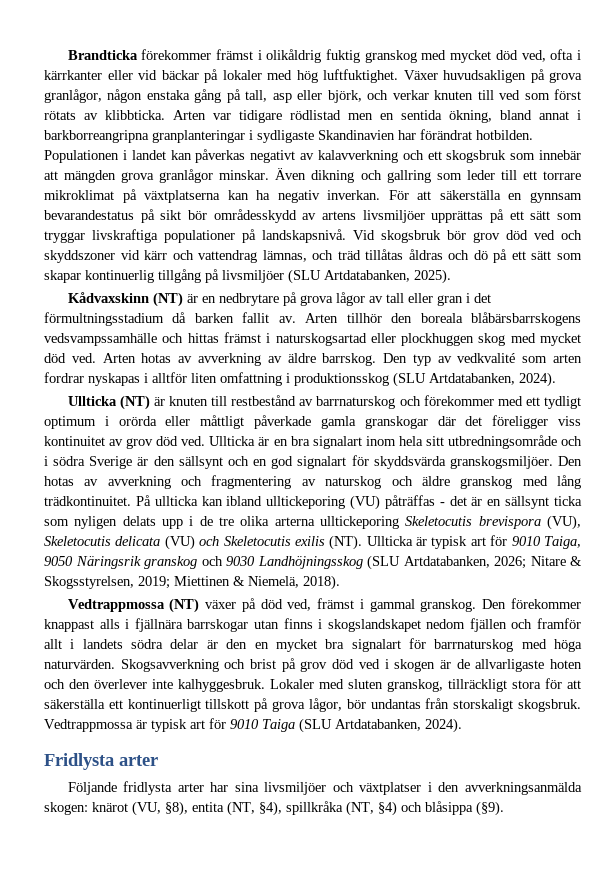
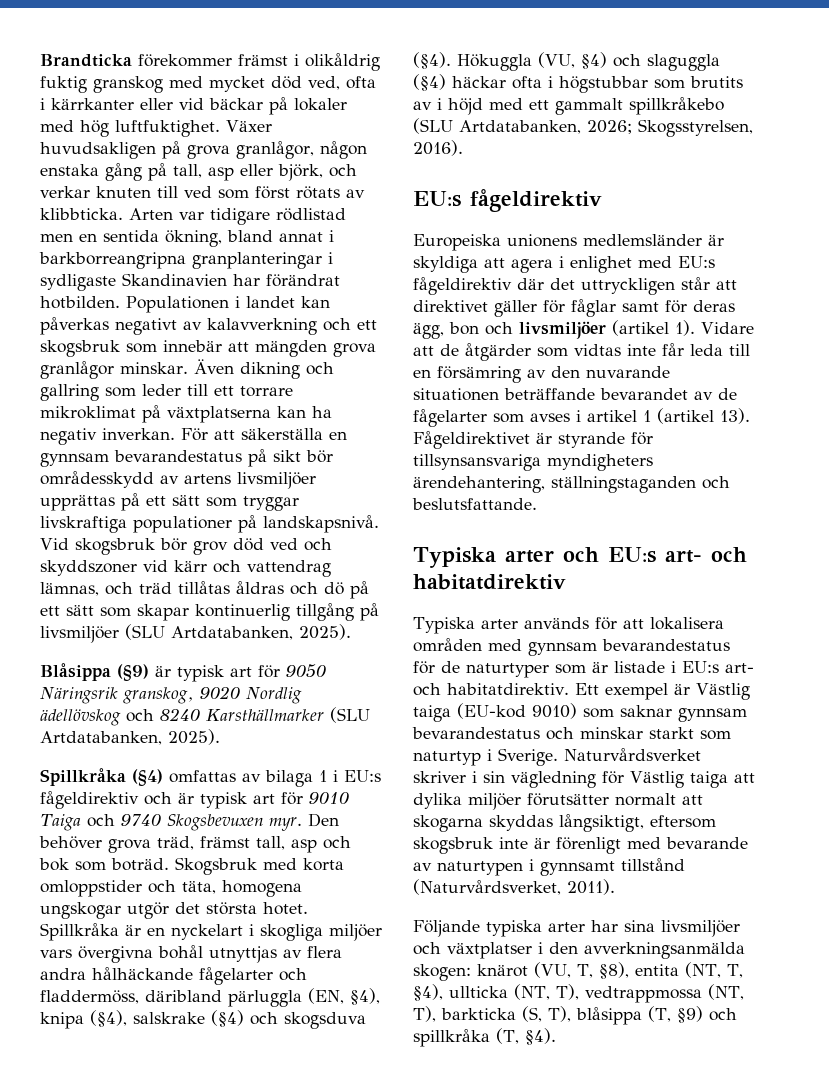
- Kådvaxskinn (NT) är en nedbrytare på grova lågor av tall eller gran i det förmultningsstadium då barken fallit av. Arten tillhör den boreala blåbärsbarrskogens vedsvampssamhälle och hittas främst i naturskogsartad eller plockhuggen skog med mycket död ved. Arten hotas av avverkning av äldre barrskog. Den typ av vedkvalité som arten fordrar nyskapas i alltför liten omfattning i produktionsskog (SLU Artdatabanken, 2024).
- Ullticka (NT) är knuten till restbestånd av barrnaturskog och förekommer med ett tydligt optimum i orörda eller måttligt påverkade gamla granskogar där det föreligger viss kontinuitet av grov död ved. Ullticka är en bra signalart inom hela sitt utbredningsområde och i södra Sverige är den sällsynt och en god signalart för skyddsvärda granskogsmiljöer. Den hotas av avverkning och fragmentering av naturskog och äldre granskog med lång trädkontinuitet. På ullticka kan ibland ulltickeporing (VU) påträffas - det är en sällsynt ticka som nyligen delats upp i de tre olika arterna ulltickeporing Skeletocutis brevispora (VU), Skeletocutis delicata (VU) och Skeletocutis exilis (NT). Ullticka är typisk art för 9010 Taiga, 9050 Näringsrik granskog och 9030 Landhöjningsskog (SLU Artdatabanken, 2026; Nitare & Skogsstyrelsen, 2019; Miettinen & Niemelä, 2018).
- Vedtrappmossa (NT) växer på död ved, främst i gammal granskog. Den förekommer knappast alls i fjällnära barrskogar utan finns i skogslandskapet nedom fjällen och framför allt i landets södra delar är den en mycket bra signalart för barrnaturskog med höga naturvärden. Skogsavverkning och brist på grov död ved i skogen är de allvarligaste hoten och den överlever inte kalhyggesbruk. Lokaler med sluten granskog, tillräckligt stora för att säkerställa ett kontinuerligt tillskott på grova lågor, bör undantas från storskaligt skogsbruk. Vedtrappmossa är typisk art för 9010 Taiga (SLU Artdatabanken, 2024).
- Fridlysta arter
+ Blåsippa (§9) är typisk art för 9050 Näringsrik granskog, 9020 Nordlig ädellövskog och 8240 Karsthällmarker (SLU Artdatabanken, 2025).
+ Spillkråka (§4) omfattas av bilaga 1 i EU:s fågeldirektiv och är typisk art för 9010 Taiga och 9740 Skogsbevuxen myr. Den behöver grova träd, främst tall, asp och bok som boträd. Skogsbruk med korta omloppstider och täta, homogena ungskogar utgör det största hotet. Spillkråka är en nyckelart i skogliga miljöer vars övergivna bohål utnyttjas av flera andra hålhäckande fågelarter och fladdermöss, däribland pärluggla (EN, §4), knipa (§4), salskrake (§4) och skogsduva (§4). Hökuggla (VU, §4) och slaguggla (§4) häckar ofta i högstubbar som brutits av i höjd med ett gammalt spillkråkebo (SLU Artdatabanken, 2026; Skogsstyrelsen, 2016).
+ EU:s fågeldirektiv
+ Europeiska unionens medlemsländer är skyldiga att agera i enlighet med EU:s fågeldirektiv där det uttryckligen står att direktivet gäller för fåglar samt för deras ägg, bon och livsmiljöer (artikel 1). Vidare att de åtgärder som vidtas inte får leda till en försämring av den nuvarande situationen beträffande bevarandet av de fågelarter som avses i artikel 1 (artikel 13). Fågeldirektivet är styrande för tillsynsansvariga myndigheters ärendehantering, ställningstaganden och beslutsfattande.
+ Typiska arter och EU:s art- och habitatdirektiv
+ Typiska arter används för att lokalisera områden med gynnsam bevarandestatus för de naturtyper som är listade i EU:s art- och habitatdirektiv. Ett exempel är Västlig taiga (EU-kod 9010) som saknar gynnsam bevarandestatus och minskar starkt som naturtyp i Sverige. Naturvårdsverket skriver i sin vägledning för Västlig taiga att dylika miljöer förutsätter normalt att skogarna skyddas långsiktigt, eftersom skogsbruk inte är förenligt med bevarande av naturtypen i gynnsamt tillstånd (Naturvårdsverket, 2011).
- Följande fridlysta arter har sina livsmiljöer och växtplatser i den avverkningsanmälda skogen: knärot (VU, §8), entita (NT, §4), spillkråka (NT, §4) och blåsippa (§9).
+ Följande typiska arter har sina livsmiljöer och växtplatser i den avverkningsanmälda skogen: knärot (VU, T, §8), entita (NT, T, §4), ullticka (NT, T), vedtrappmossa (NT, T), barkticka (S, T), blåsippa (T, §9) och spillkråka (T, §4).

